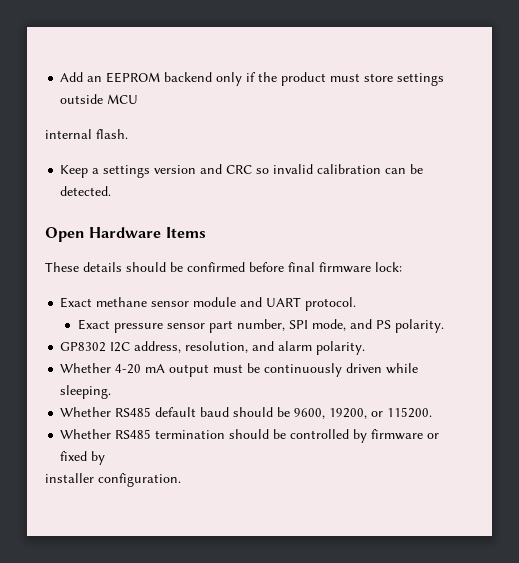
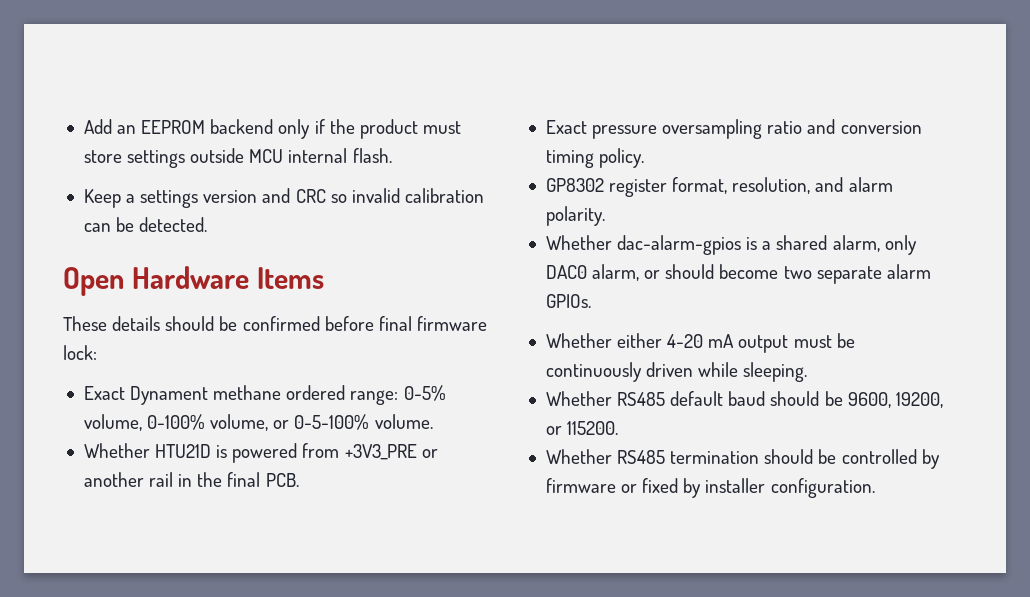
- Add an EEPROM backend only if the product must store settings outside MCU
- internal flash.
+ Add an EEPROM backend only if the product must store settings outside MCU internal flash.
- Exact methane sensor module and UART protocol.
- Exact pressure sensor part number, SPI mode, and PS polarity.
+ Exact Dynament methane ordered range: 0-5% volume, 0-100% volume, or 0-5-100% volume.
+ Whether HTU21D is powered from +3V3_PRE or another rail in the final PCB.
+ Exact pressure oversampling ratio and conversion timing policy.
- GP8302 I2C address, resolution, and alarm polarity.
+ GP8302 register format, resolution, and alarm polarity.
- Whether 4-20 mA output must be continuously driven while sleeping.
+ Whether dac-alarm-gpios is a shared alarm, only DAC0 alarm, or should become two separate alarm GPIOs.
+ Whether either 4-20 mA output must be continuously driven while sleeping.
- Whether RS485 termination should be controlled by firmware or fixed by
- installer configuration.
+ Whether RS485 termination should be controlled by firmware or fixed by installer configuration.

